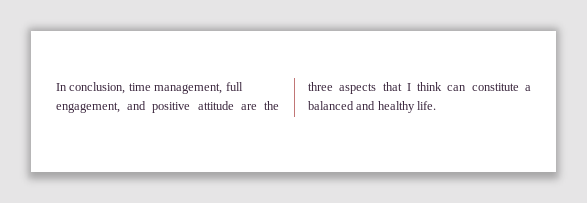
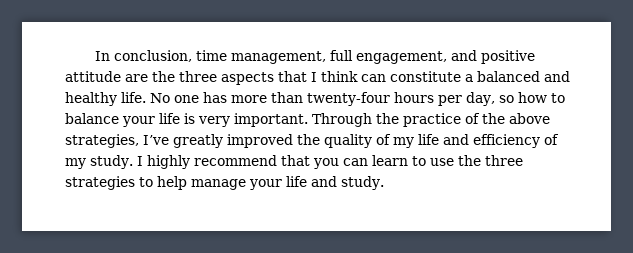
+ No one has more than twenty-four hours per day, so how to balance your life is very important. Through the practice of the above strategies, I’ve greatly improved the quality of my life and efficiency of my study. I highly recommend that you can learn to use the three strategies to help manage your life and study.

